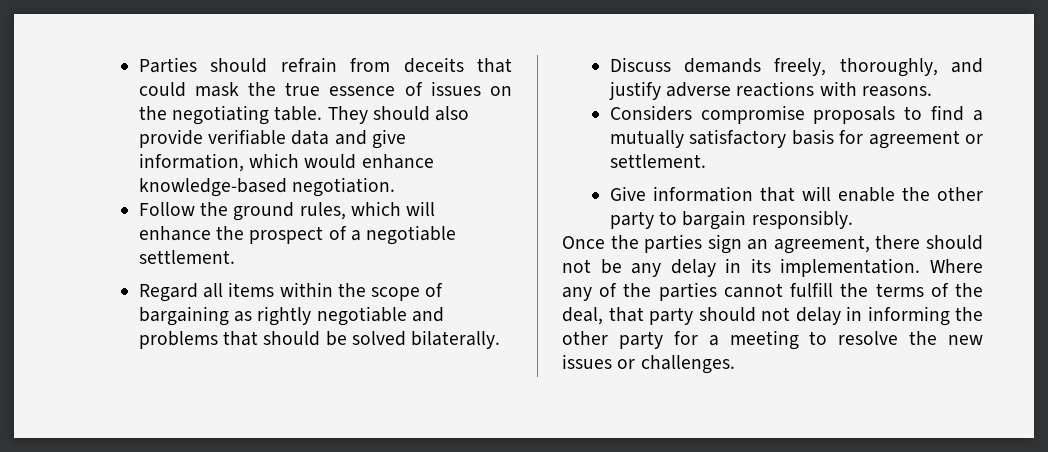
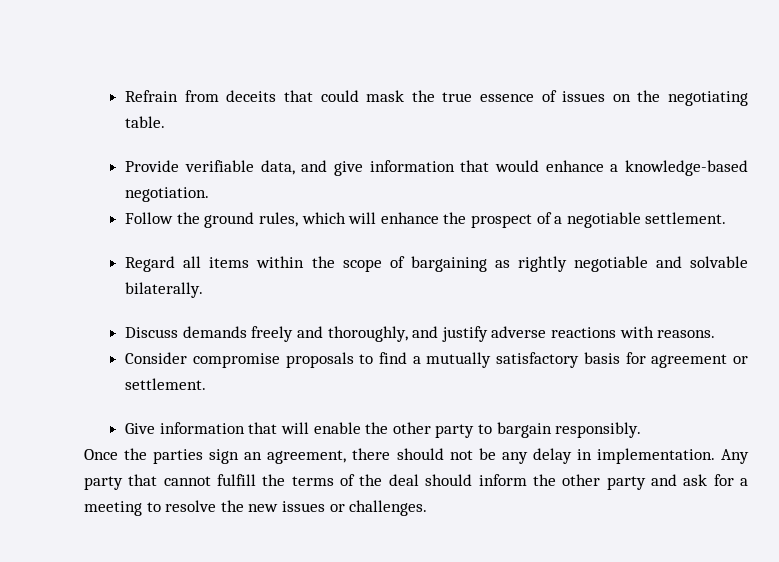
- Parties should refrain from deceits that could mask the true essence of issues on the negotiating table. They should also provide verifiable data and give information, which would enhance knowledge-based negotiation.
+ Refrain from deceits that could mask the true essence of issues on the negotiating table.
+ Provide verifiable data, and give information that would enhance a knowledge-based negotiation.
- Regard all items within the scope of bargaining as rightly negotiable and problems that should be solved bilaterally.
+ Regard all items within the scope of bargaining as rightly negotiable and solvable bilaterally.
- Discuss demands freely, thoroughly, and justify adverse reactions with reasons.
+ Discuss demands freely and thoroughly, and justify adverse reactions with reasons.
- Considers compromise proposals to find a mutually satisfactory basis for agreement or settlement.
+ Consider compromise proposals to find a mutually satisfactory basis for agreement or settlement.
- Once the parties sign an agreement, there should not be any delay in its implementation. Where any of the parties cannot fulfill the terms of the deal, that party should not delay in informing the other party for a meeting to resolve the new issues or challenges.
+ Once the parties sign an agreement, there should not be any delay in implementation. Any party that cannot fulfill the terms of the deal should inform the other party and ask for a meeting to resolve the new issues or challenges.

